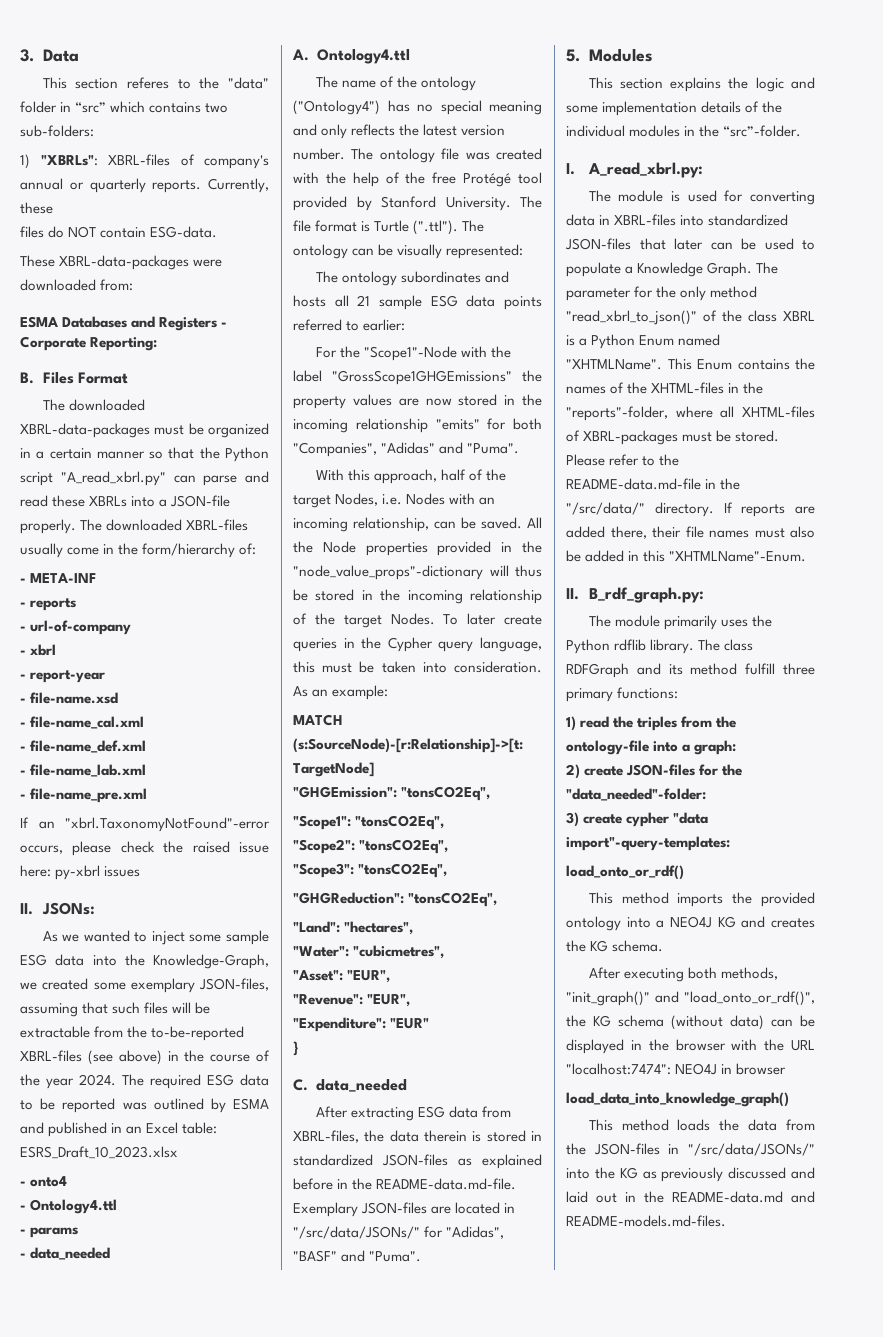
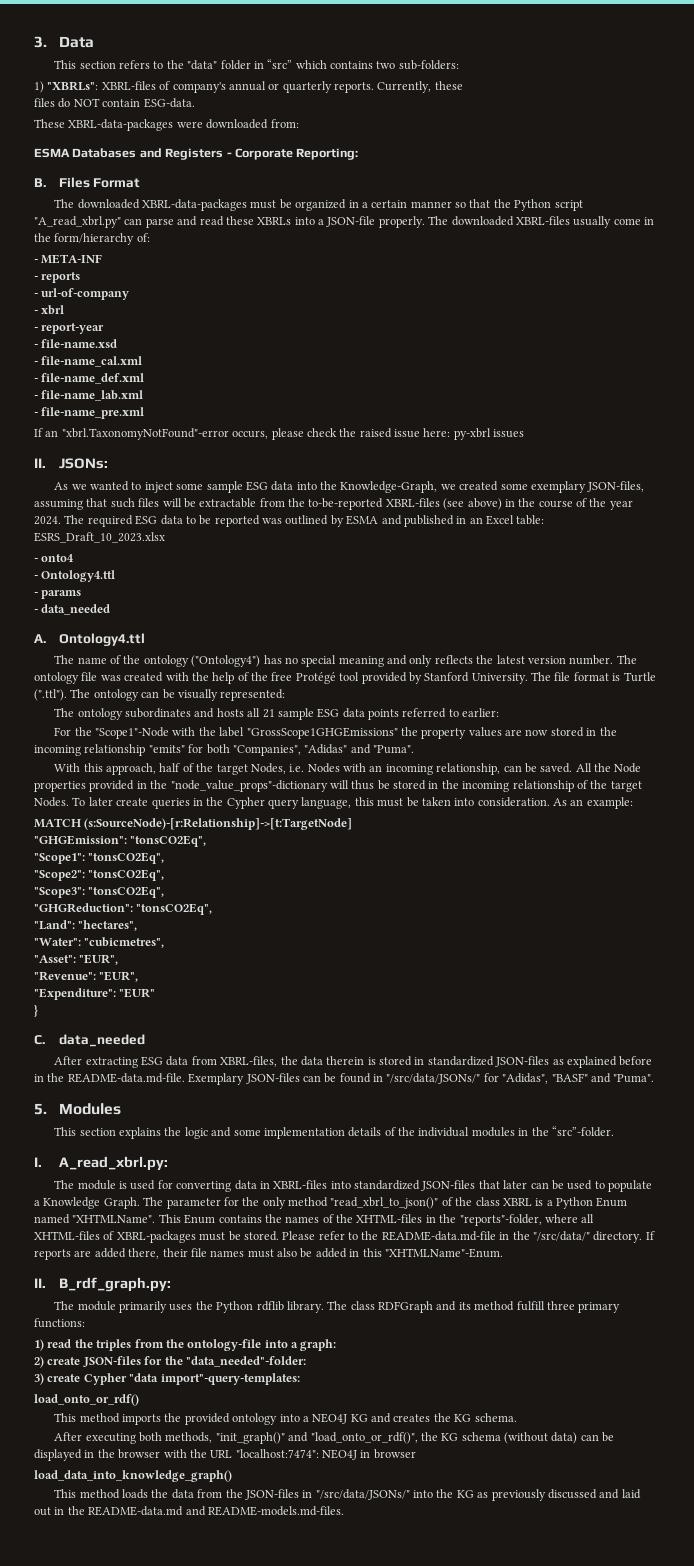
- This section referes to the "data" folder in “src” which contains two sub-folders:
+ This section refers to the "data" folder in “src” which contains two sub-folders:
- After extracting ESG data from XBRL-files, the data therein is stored in standardized JSON-files as explained before in the README-data.md-file. Exemplary JSON-files are located in "/src/data/JSONs/" for "Adidas", "BASF" and "Puma".
+ After extracting ESG data from XBRL-files, the data therein is stored in standardized JSON-files as explained before in the README-data.md-file. Exemplary JSON-files can be found in "/src/data/JSONs/" for "Adidas", "BASF" and "Puma".
- 3) create cypher "data import"-query-templates:
+ 3) create Cypher "data import"-query-templates:

